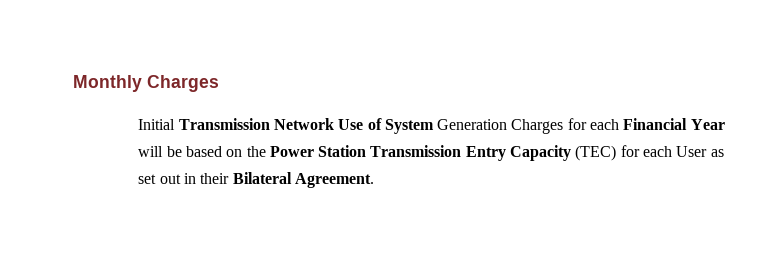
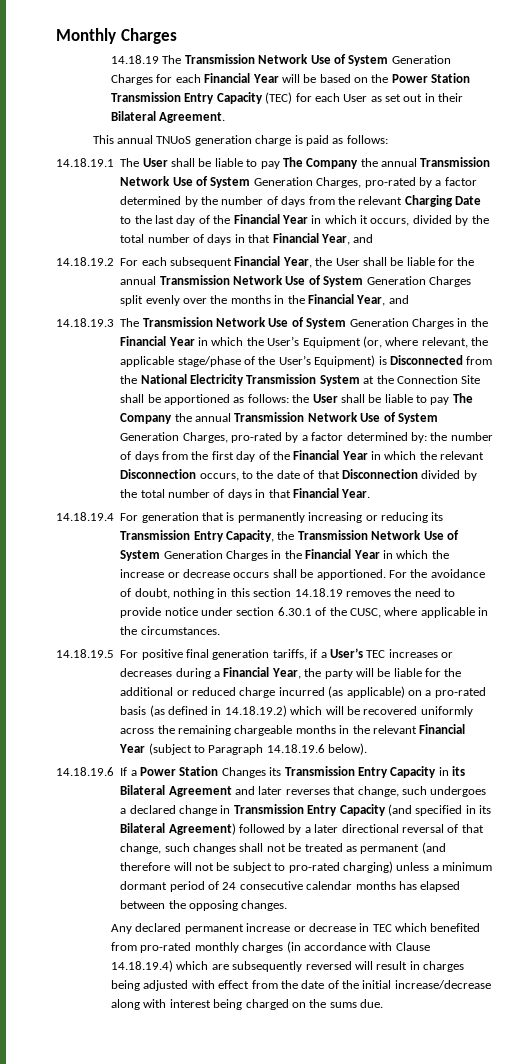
- Initial Transmission Network Use of System Generation Charges for each Financial Year will be based on the Power Station Transmission Entry Capacity (TEC) for each User as set out in their Bilateral Agreement.
+ 14.18.19 The Transmission Network Use of System Generation Charges for each Financial Year will be based on the Power Station Transmission Entry Capacity (TEC) for each User as set out in their Bilateral Agreement.
+ This annual TNUoS generation charge is paid as follows:
+ 14.18.19.1 The User shall be liable to pay The Company the annual Transmission Network Use of System Generation Charges, pro-rated by a factor determined by the number of days from the relevant Charging Date to the last day of the Financial Year in which it occurs, divided by the total number of days in that Financial Year, and
+ 14.18.19.2 For each subsequent Financial Year, the User shall be liable for the annual Transmission Network Use of System Generation Charges split evenly over the months in the Financial Year, and
+ 14.18.19.3 The Transmission Network Use of System Generation Charges in the Financial Year in which the User’s Equipment (or, where relevant, the applicable stage/phase of the User’s Equipment) is Disconnected from the National Electricity Transmission System at the Connection Site shall be apportioned as follows: the User shall be liable to pay The Company the annual Transmission Network Use of System Generation Charges, pro-rated by a factor determined by: the number of days from the first day of the Financial Year in which the relevant Disconnection occurs, to the date of that Disconnection divided by the total number of days in that Financial Year.
+ 14.18.19.4 For generation that is permanently increasing or reducing its Transmission Entry Capacity, the Transmission Network Use of System Generation Charges in the Financial Year in which the increase or decrease occurs shall be apportioned. For the avoidance of doubt, nothing in this section 14.18.19 removes the need to provide notice under section 6.30.1 of the CUSC, where applicable in the circumstances.
+ 14.18.19.5 For positive final generation tariffs, if a User’s TEC increases or decreases during a Financial Year, the party will be liable for the additional or reduced charge incurred (as applicable) on a pro-rated basis (as defined in 14.18.19.2) which will be recovered uniformly across the remaining chargeable months in the relevant Financial Year (subject to Paragraph 14.18.19.6 below).
+ 14.18.19.6 If a Power Station Changes its Transmission Entry Capacity in its Bilateral Agreement and later reverses that change, such undergoes a declared change in Transmission Entry Capacity (and specified in its Bilateral Agreement) followed by a later directional reversal of that change, such changes shall not be treated as permanent (and therefore will not be subject to pro-rated charging) unless a minimum dormant period of 24 consecutive calendar months has elapsed between the opposing changes.
+ Any declared permanent increase or decrease in TEC which benefited from pro-rated monthly charges (in accordance with Clause 14.18.19.4) which are subsequently reversed will result in charges being adjusted with effect from the date of the initial increase/decrease along with interest being charged on the sums due.

